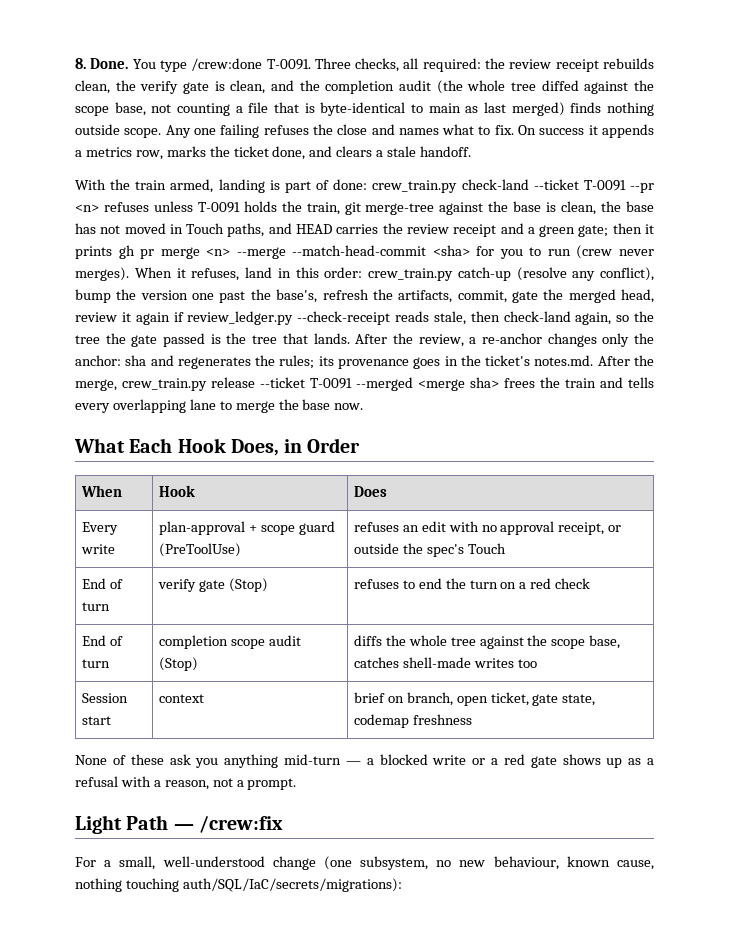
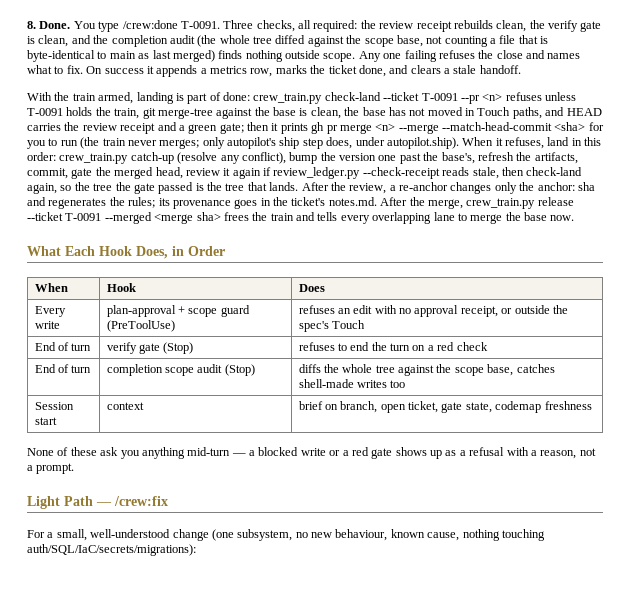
- then it prints gh pr merge <n> --merge --match-head-commit <sha> for you to run (crew never merges). When it refuses, land in this order:
+ then it prints gh pr merge <n> --merge --match-head-commit <sha> for you to run (the train never merges; only autopilot's ship step does, under autopilot.ship). When it refuses, land in this order:

